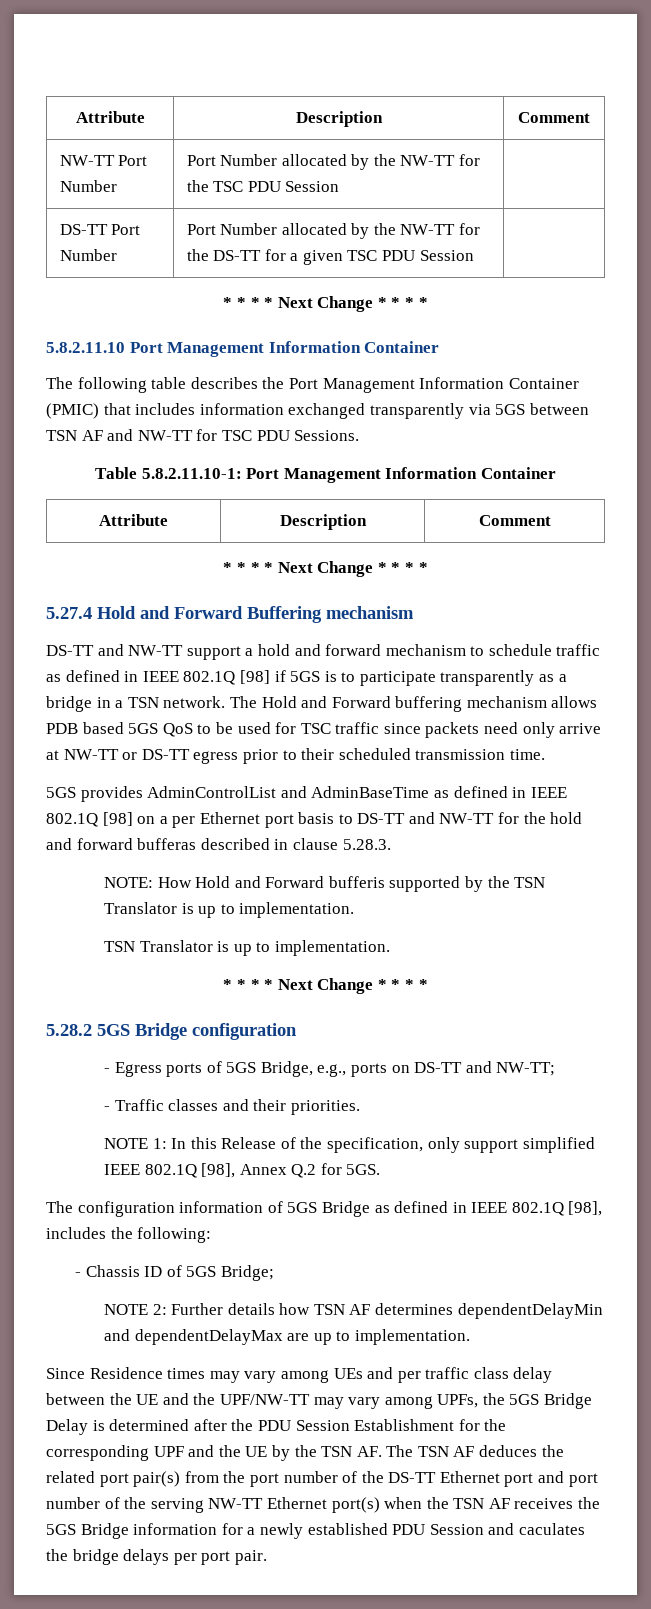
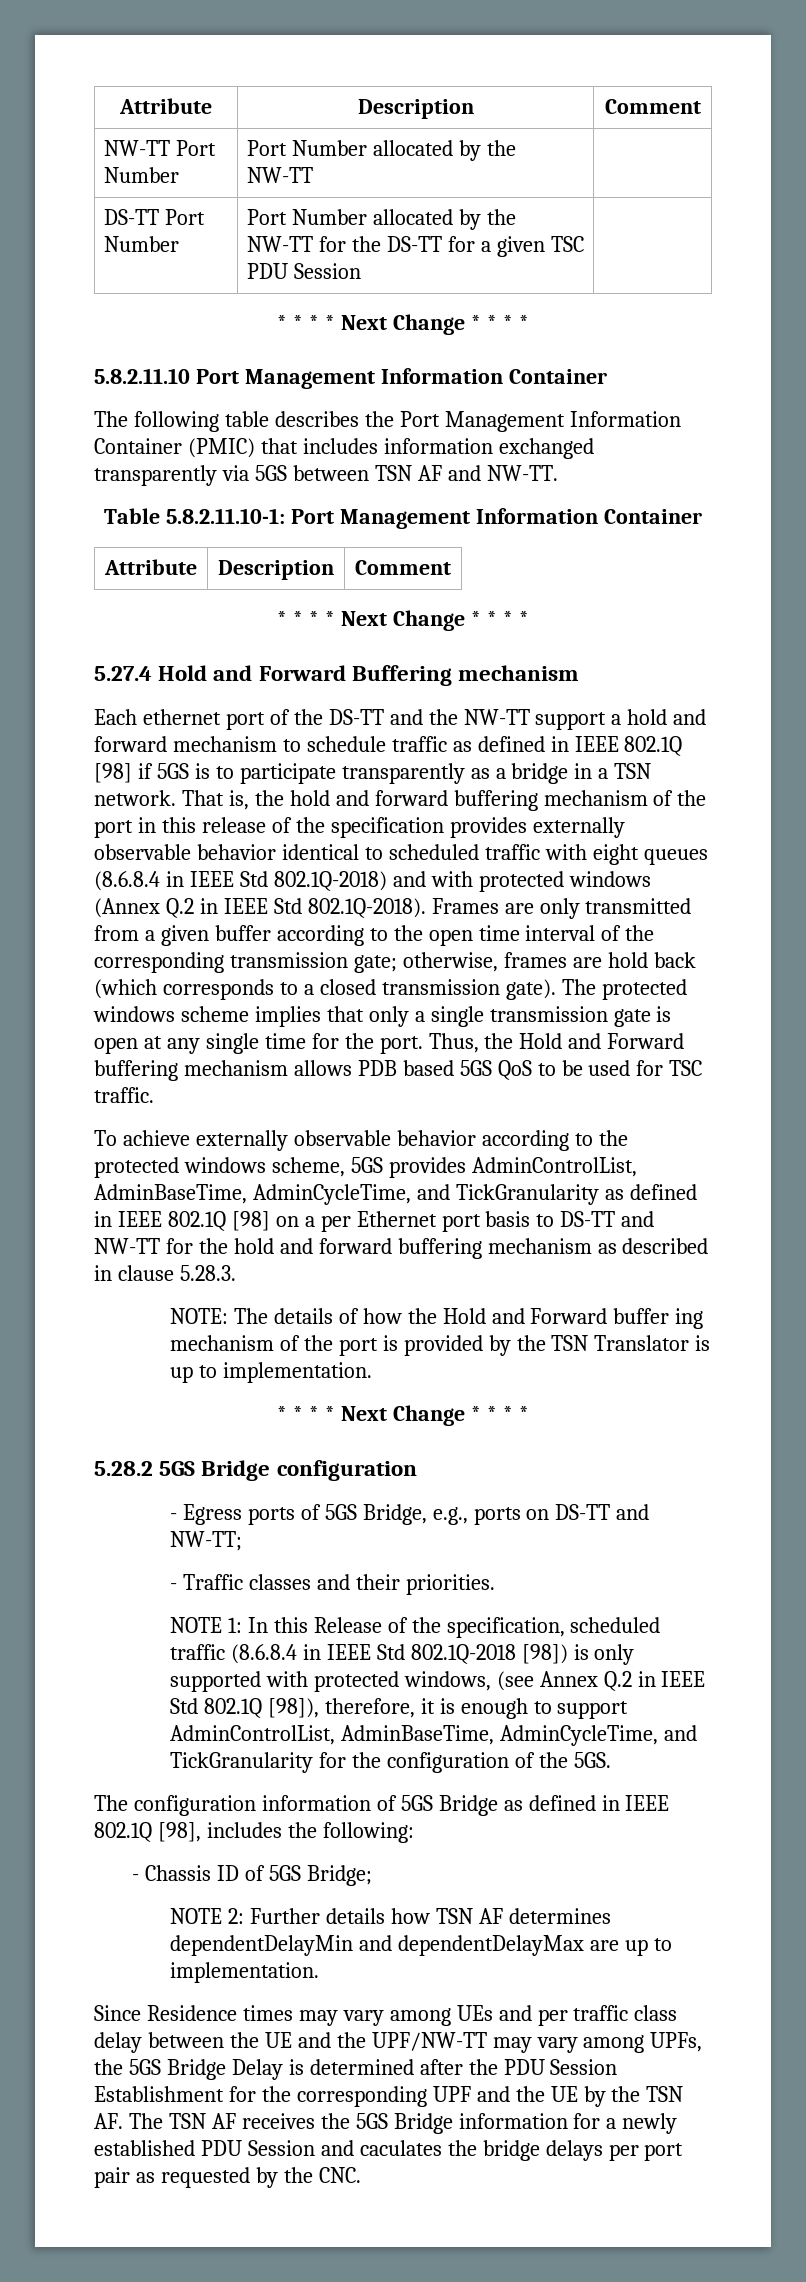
- NW-TT Port Number | Port Number allocated by the NW-TT for the TSC PDU Session |
+ NW-TT Port Number | Port Number allocated by the NW-TT |
- The following table describes the Port Management Information Container (PMIC) that includes information exchanged transparently via 5GS between TSN AF and NW-TT for TSC PDU Sessions.
+ The following table describes the Port Management Information Container (PMIC) that includes information exchanged transparently via 5GS between TSN AF and NW-TT.
- DS-TT and NW-TT support a hold and forward mechanism to schedule traffic as defined in IEEE 802.1Q [98] if 5GS is to participate transparently as a bridge in a TSN network.
+ Each ethernet port of the DS-TT and the NW-TT support a hold and forward mechanism to schedule traffic as defined in IEEE 802.1Q [98] if 5GS is to participate transparently as a bridge in a TSN network.
- The Hold and Forward buffering mechanism allows PDB based 5GS QoS to be used for TSC traffic since packets need only arrive at NW-TT or DS-TT egress prior to their scheduled transmission time.
- 5GS provides AdminControlList and AdminBaseTime as defined in IEEE 802.1Q [98] on a per Ethernet port basis to DS-TT and NW-TT for the hold and forward bufferas described in clause 5.28.3.
+ That is, the hold and forward buffering mechanism of the port in this release of the specification provides externally observable behavior identical to scheduled traffic with eight queues (8.6.8.4 in IEEE Std 802.1Q-2018) and with protected windows (Annex Q.2 in IEEE Std 802.1Q-2018). Frames are only transmitted from a given buffer according to the open time interval of the corresponding transmission gate; otherwise, frames are hold back (which corresponds to a closed transmission gate). The protected windows scheme implies that only a single transmission gate is open at any single time for the port. Thus, the Hold and Forward buffering mechanism allows PDB based 5GS QoS to be used for TSC traffic.
+ To achieve externally observable behavior according to the protected windows scheme, 5GS provides AdminControlList, AdminBaseTime, AdminCycleTime, and TickGranularity as defined in IEEE 802.1Q [98] on a per Ethernet port basis to DS-TT and NW-TT for the hold and forward buffering mechanism as described in clause 5.28.3.
- NOTE: How Hold and Forward bufferis supported by the TSN Translator is up to implementation.
- TSN Translator is up to implementation.
+ NOTE: The details of how the Hold and Forward buffer ing mechanism of the port is provided by the TSN Translator is up to implementation.
- NOTE 1: In this Release of the specification, only support simplified IEEE 802.1Q [98], Annex Q.2 for 5GS.
+ NOTE 1: In this Release of the specification, scheduled traffic (8.6.8.4 in IEEE Std 802.1Q-2018 [98]) is only supported with protected windows, (see Annex Q.2 in IEEE Std 802.1Q [98]), therefore, it is enough to support AdminControlList, AdminBaseTime, AdminCycleTime, and TickGranularity for the configuration of the 5GS.
- Since Residence times may vary among UEs and per traffic class delay between the UE and the UPF/NW-TT may vary among UPFs, the 5GS Bridge Delay is determined after the PDU Session Establishment for the corresponding UPF and the UE by the TSN AF. The TSN AF deduces the related port pair(s) from the port number of the DS-TT Ethernet port and port number of the serving NW-TT Ethernet port(s) when the TSN AF receives the 5GS Bridge information for a newly established PDU Session and caculates the bridge delays per port pair.
+ Since Residence times may vary among UEs and per traffic class delay between the UE and the UPF/NW-TT may vary among UPFs, the 5GS Bridge Delay is determined after the PDU Session Establishment for the corresponding UPF and the UE by the TSN AF. The TSN AF receives the 5GS Bridge information for a newly established PDU Session and caculates the bridge delays per port pair as requested by the CNC.

